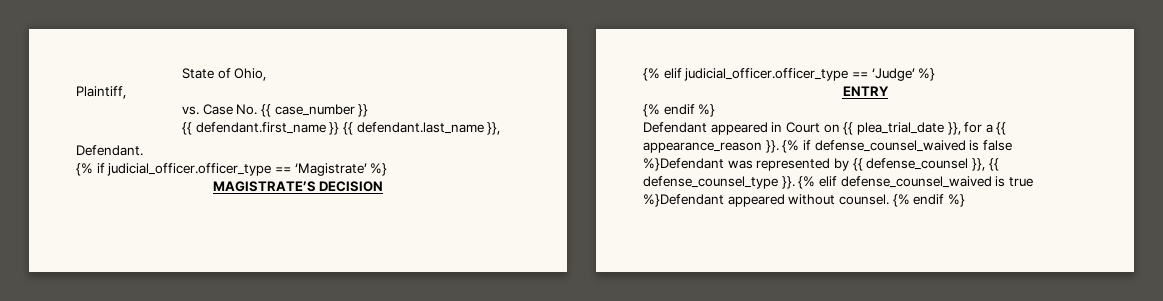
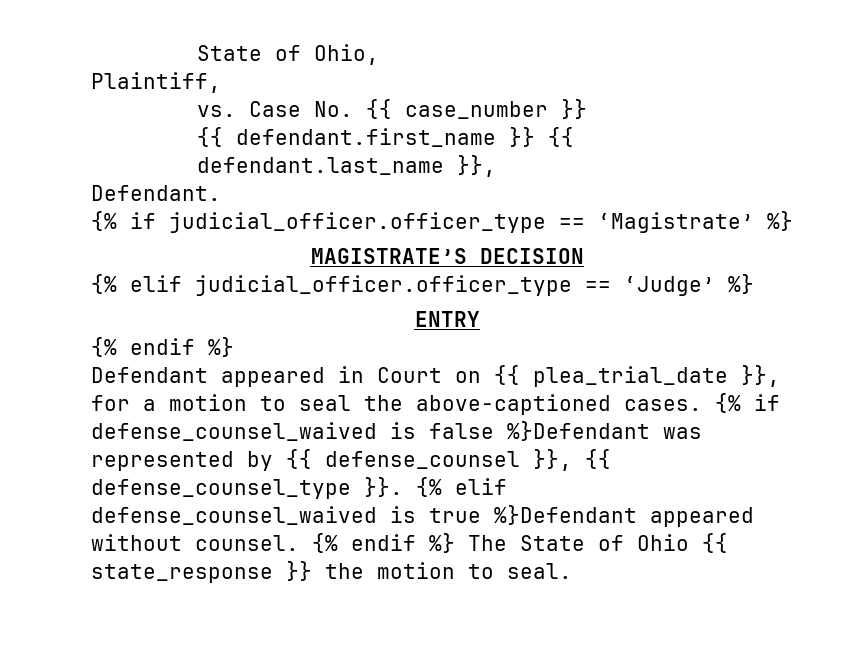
- Defendant appeared in Court on {{ plea_trial_date }}, for a {{ appearance_reason }}.
+ Defendant appeared in Court on {{ plea_trial_date }}, for a motion to seal the above-captioned cases.
- {% elif defense_counsel_waived is true %}Defendant appeared without counsel. {% endif %}
+ {% elif defense_counsel_waived is true %}Defendant appeared without counsel. {% endif %} The State of Ohio {{ state_response }} the motion to seal.

